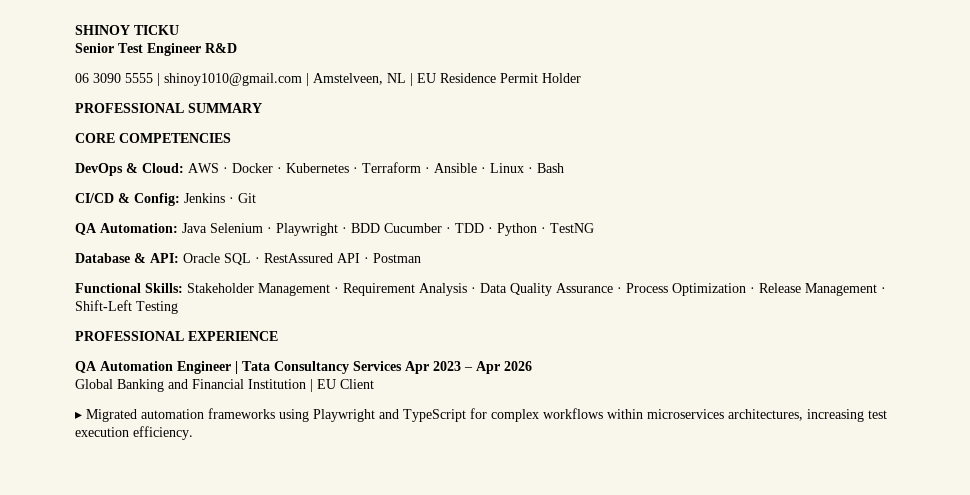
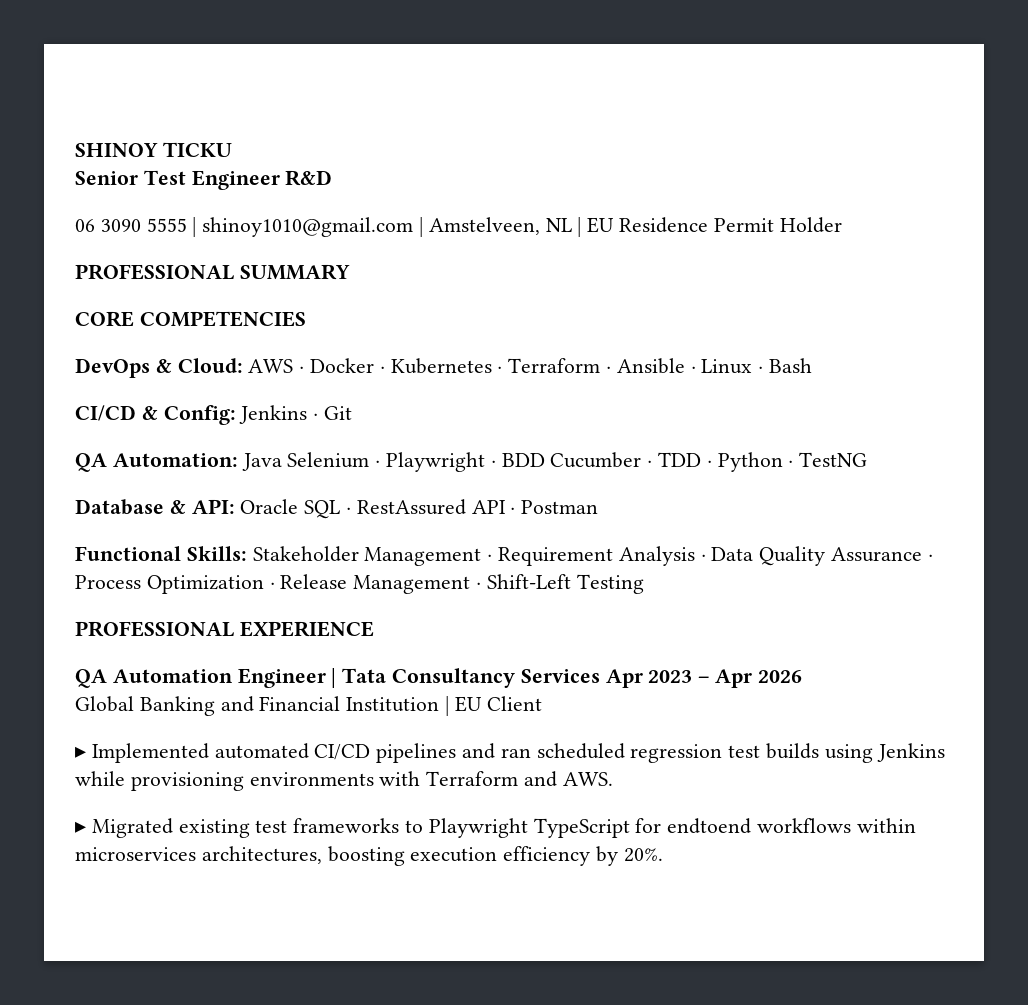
- ▸ Migrated automation frameworks using Playwright and TypeScript for complex workflows within microservices architectures, increasing test execution efficiency.
+ ▸ Implemented automated CI/CD pipelines and ran scheduled regression test builds using Jenkins while provisioning environments with Terraform and AWS.
+ ▸ Migrated existing test frameworks to Playwright TypeScript for endtoend workflows within microservices architectures, boosting execution efficiency by 20%.

